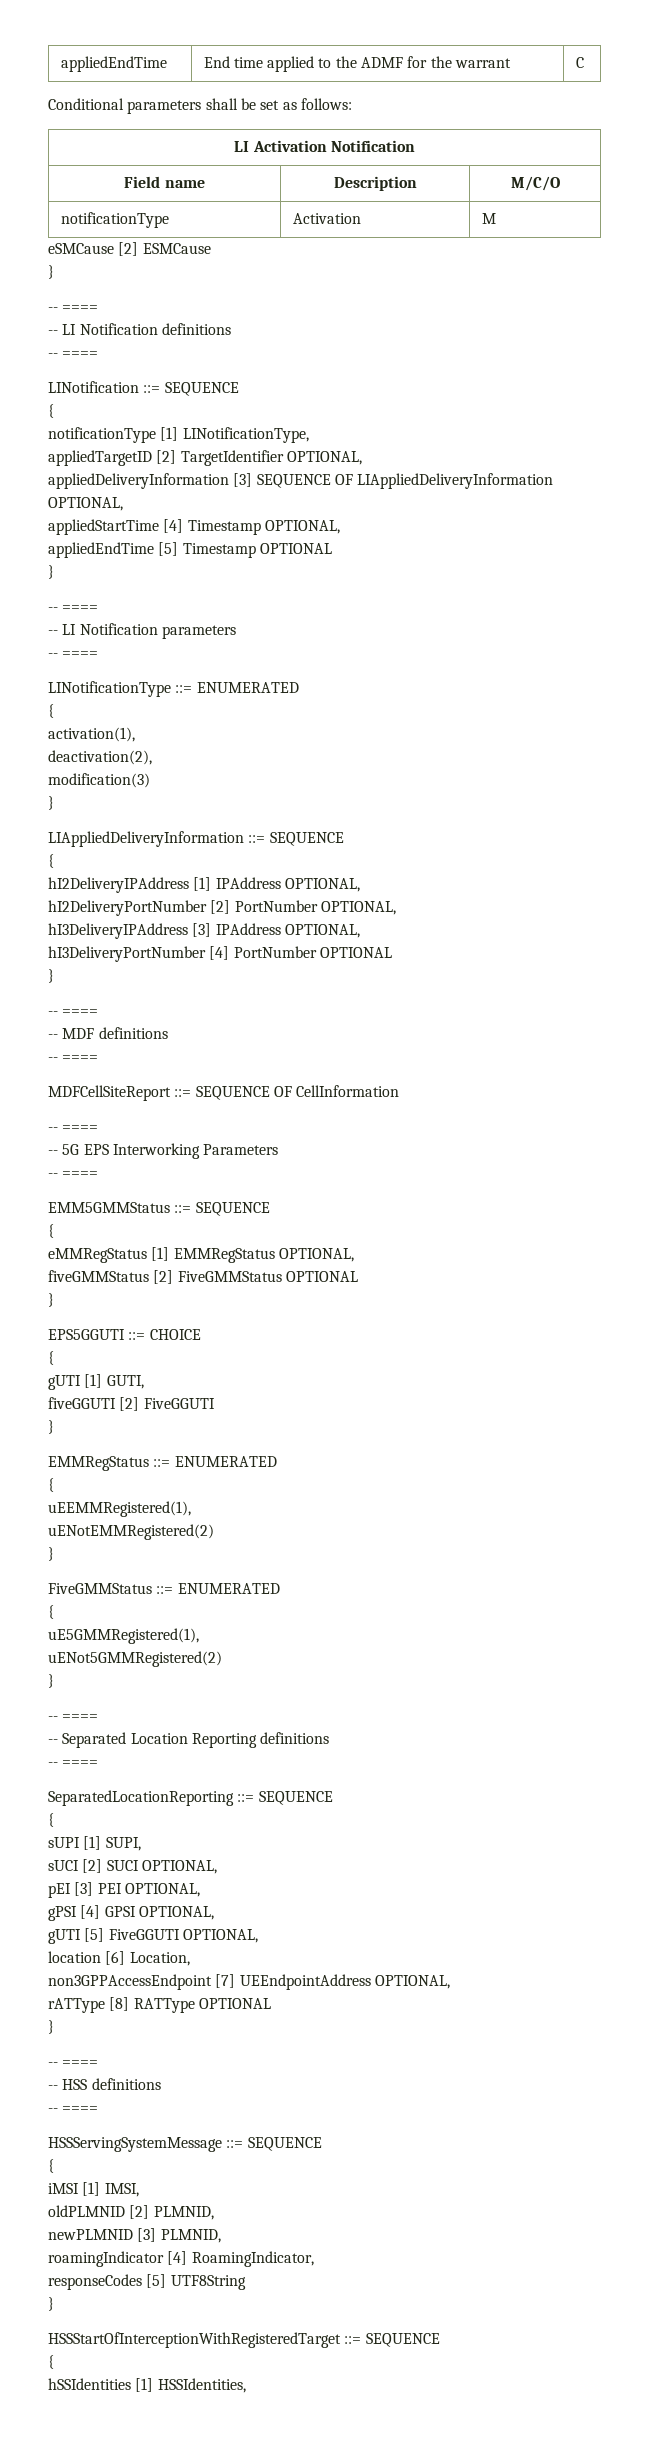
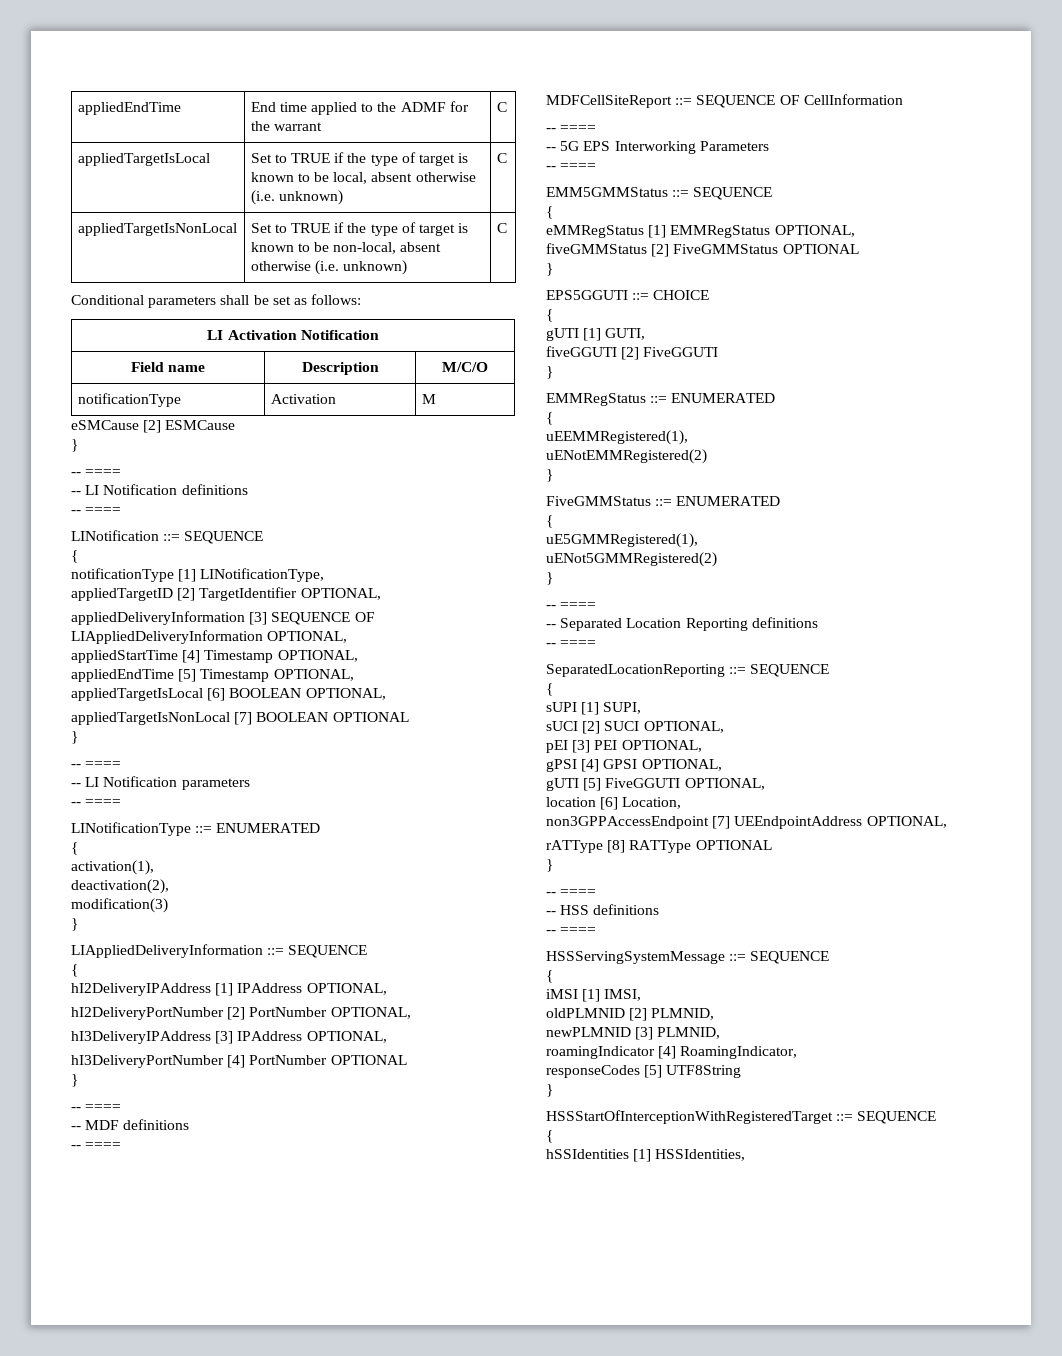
+ appliedTargetIsLocal | Set to TRUE if the type of target is known to be local, absent otherwise (i.e. unknown) | C
+ appliedTargetIsNonLocal | Set to TRUE if the type of target is known to be non-local, absent otherwise (i.e. unknown) | C
- appliedEndTime [5] Timestamp OPTIONAL
+ appliedEndTime [5] Timestamp OPTIONAL,
+ appliedTargetIsLocal [6] BOOLEAN OPTIONAL,
+ appliedTargetIsNonLocal [7] BOOLEAN OPTIONAL

